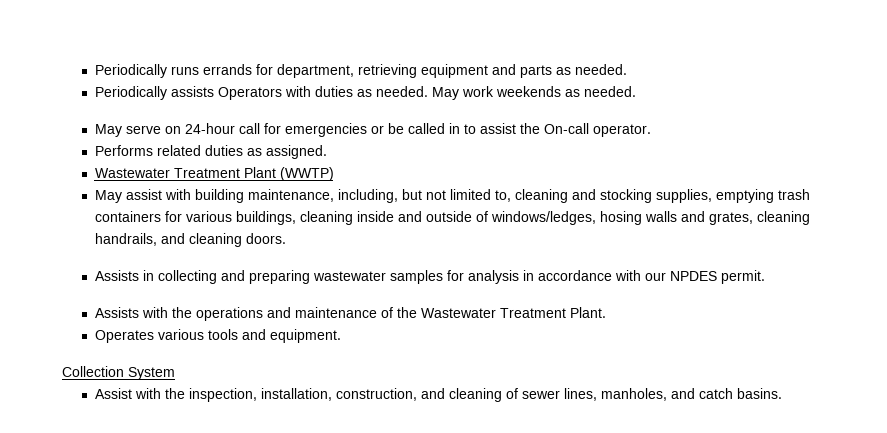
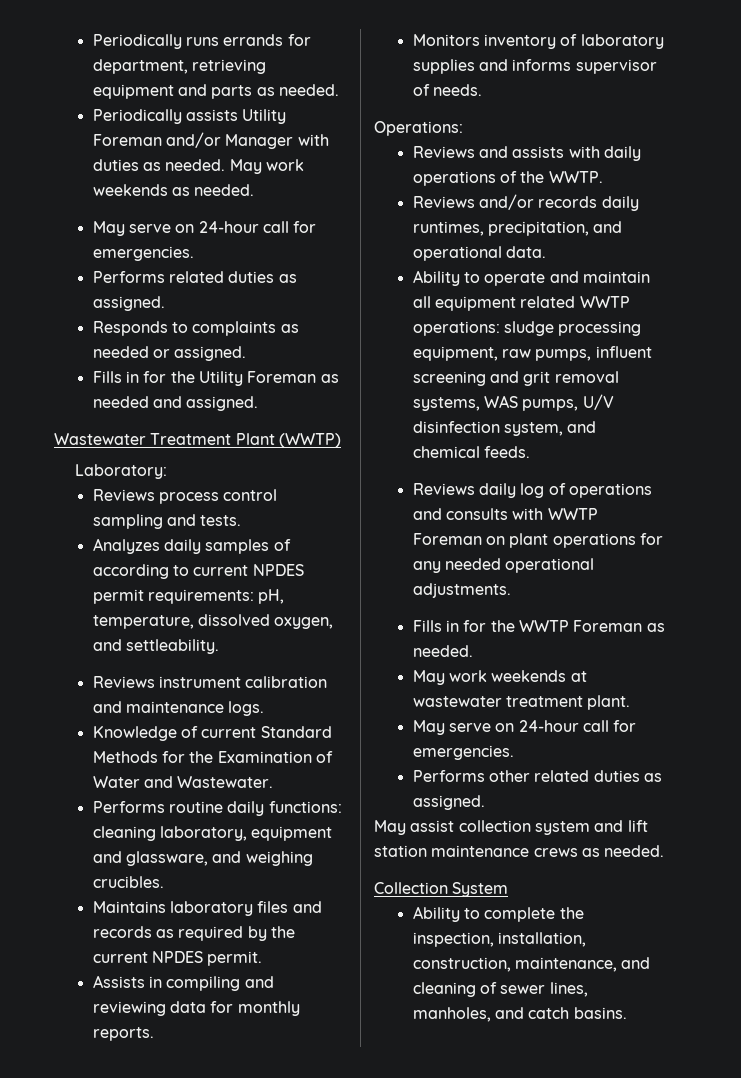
- Periodically assists Operators with duties as needed.
+ Periodically assists Utility Foreman and/or Manager with duties as needed.
  May work weekends as needed.
- May serve on 24-hour call for emergencies or be called in to assist the On-call operator.
+ May serve on 24-hour call for emergencies.
+ Responds to complaints as needed or assigned.
+ Fills in for the Utility Foreman as needed and assigned.
  Wastewater Treatment Plant (WWTP)
- May assist with building maintenance, including, but not limited to, cleaning and stocking supplies, emptying trash containers for various buildings, cleaning inside and outside of windows/ledges, hosing walls and grates, cleaning handrails, and cleaning doors.
- Assists in collecting and preparing wastewater samples for analysis in accordance with our NPDES permit.
- Assists with the operations and maintenance of the Wastewater Treatment Plant.
- Operates various tools and equipment.
+ Laboratory:
+ Reviews process control sampling and tests.
+ Analyzes daily samples of according to current NPDES permit requirements: pH, temperature, dissolved oxygen, and settleability.
+ Reviews instrument calibration and maintenance logs.
+ Knowledge of current Standard Methods for the Examination of Water and Wastewater.
+ Performs routine daily functions: cleaning laboratory, equipment and glassware, and weighing crucibles.
+ Maintains laboratory files and records as required by the current NPDES permit.
+ Assists in compiling and reviewing data for monthly reports.
+ Monitors inventory of laboratory supplies and informs supervisor of needs.
+ Operations:
+ Reviews and assists with daily operations of the WWTP.
+ Reviews and/or records daily runtimes, precipitation, and operational data.
+ Ability to operate and maintain all equipment related WWTP operations: sludge processing equipment, raw pumps, influent screening and grit removal systems, WAS pumps, U/V disinfection system, and chemical feeds.
+ Reviews daily log of operations and consults with WWTP Foreman on plant operations for any needed operational adjustments.
+ Fills in for the WWTP Foreman as needed.
+ May work weekends at wastewater treatment plant.
+ May serve on 24-hour call for emergencies.
+ Performs other related duties as assigned.
+ May assist collection system and lift station maintenance crews as needed.
- Assist with the inspection, installation, construction, and cleaning of sewer lines, manholes, and catch basins.
+ Ability to complete the inspection, installation, construction, maintenance, and cleaning of sewer lines, manholes, and catch basins.

